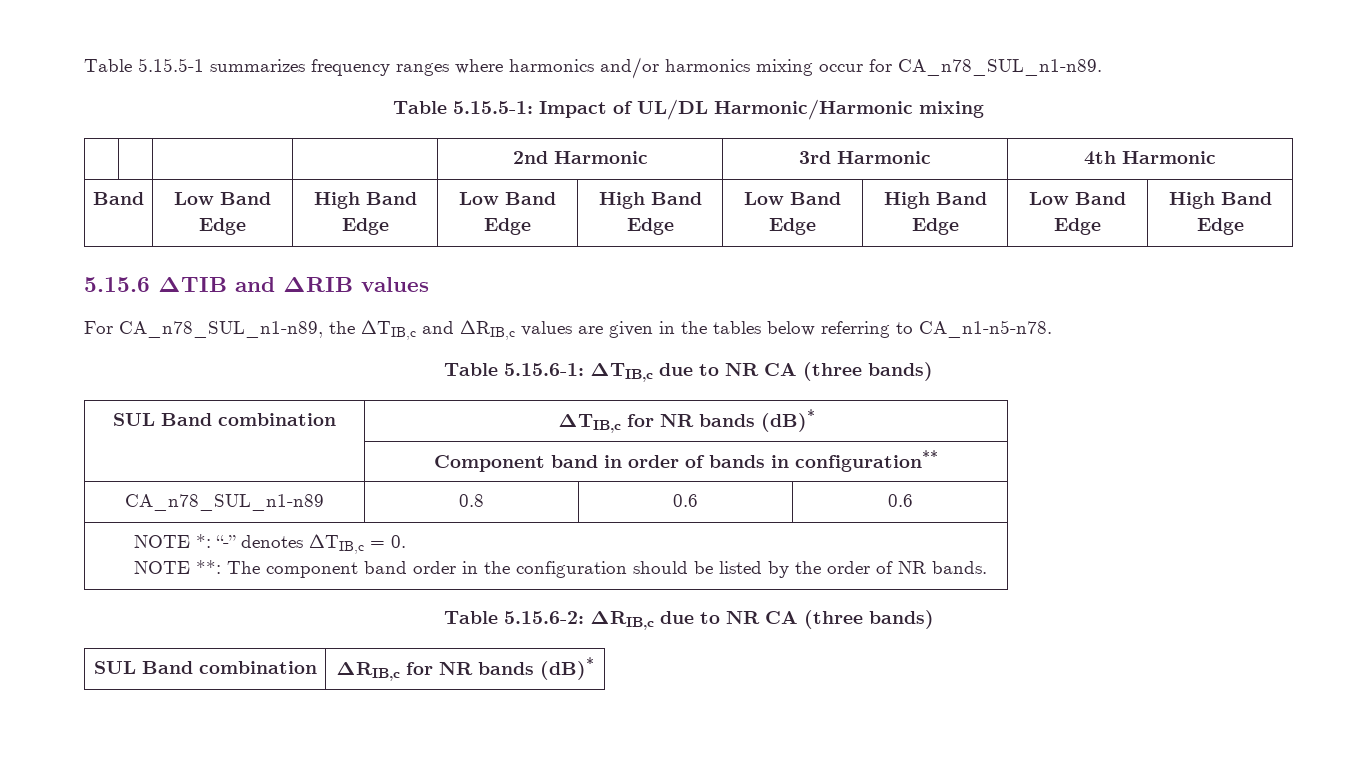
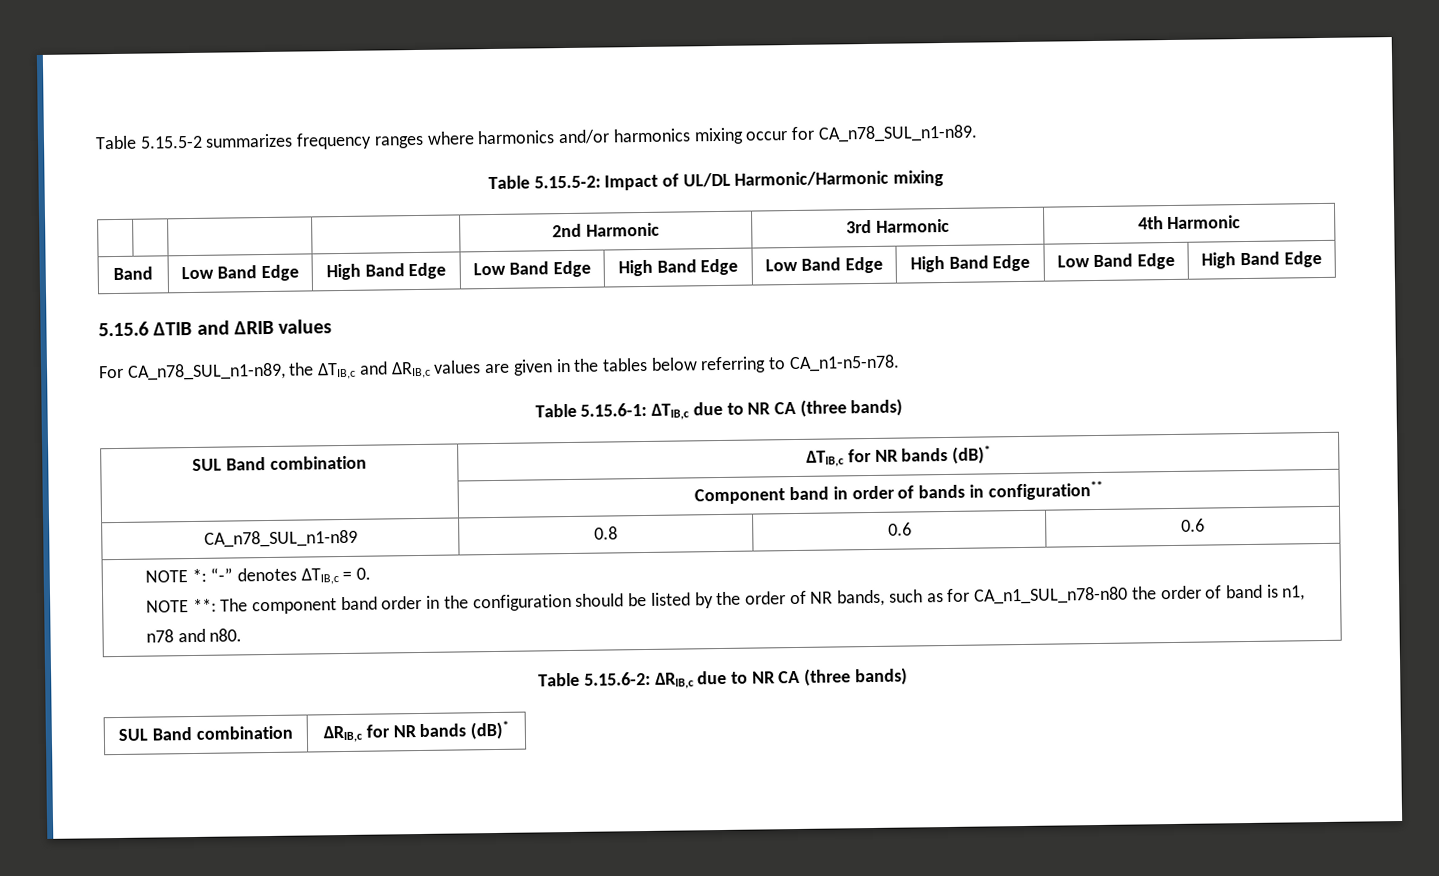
- Table 5.15.5-1 summarizes frequency ranges where harmonics and/or harmonics mixing occur for CA_n78_SUL_n1-n89.
+ Table 5.15.5-2 summarizes frequency ranges where harmonics and/or harmonics mixing occur for CA_n78_SUL_n1-n89.
- Table 5.15.5-1: Impact of UL/DL Harmonic/Harmonic mixing
+ Table 5.15.5-2: Impact of UL/DL Harmonic/Harmonic mixing
  NOTE *: “-” denotes ΔTIB,c = 0.
- NOTE **: The component band order in the configuration should be listed by the order of NR bands.
+ NOTE **: The component band order in the configuration should be listed by the order of NR bands, such as for CA_n1_SUL_n78-n80 the order of band is n1, n78 and n80.

